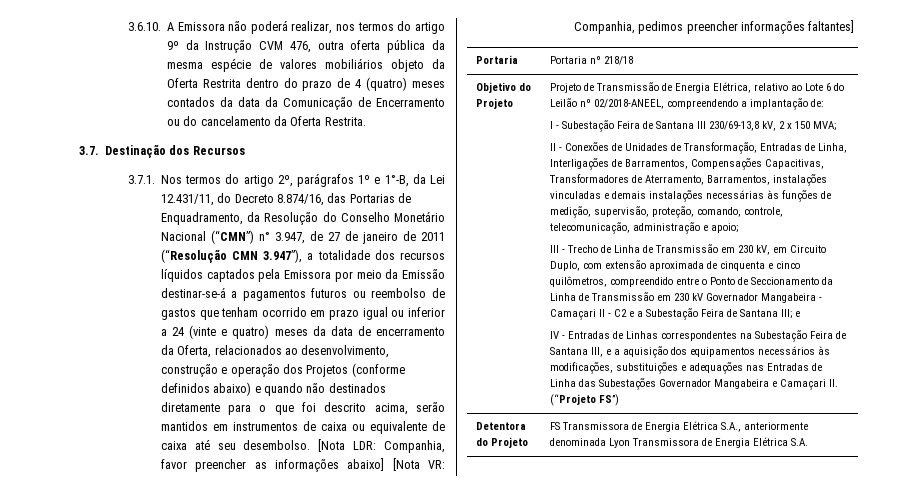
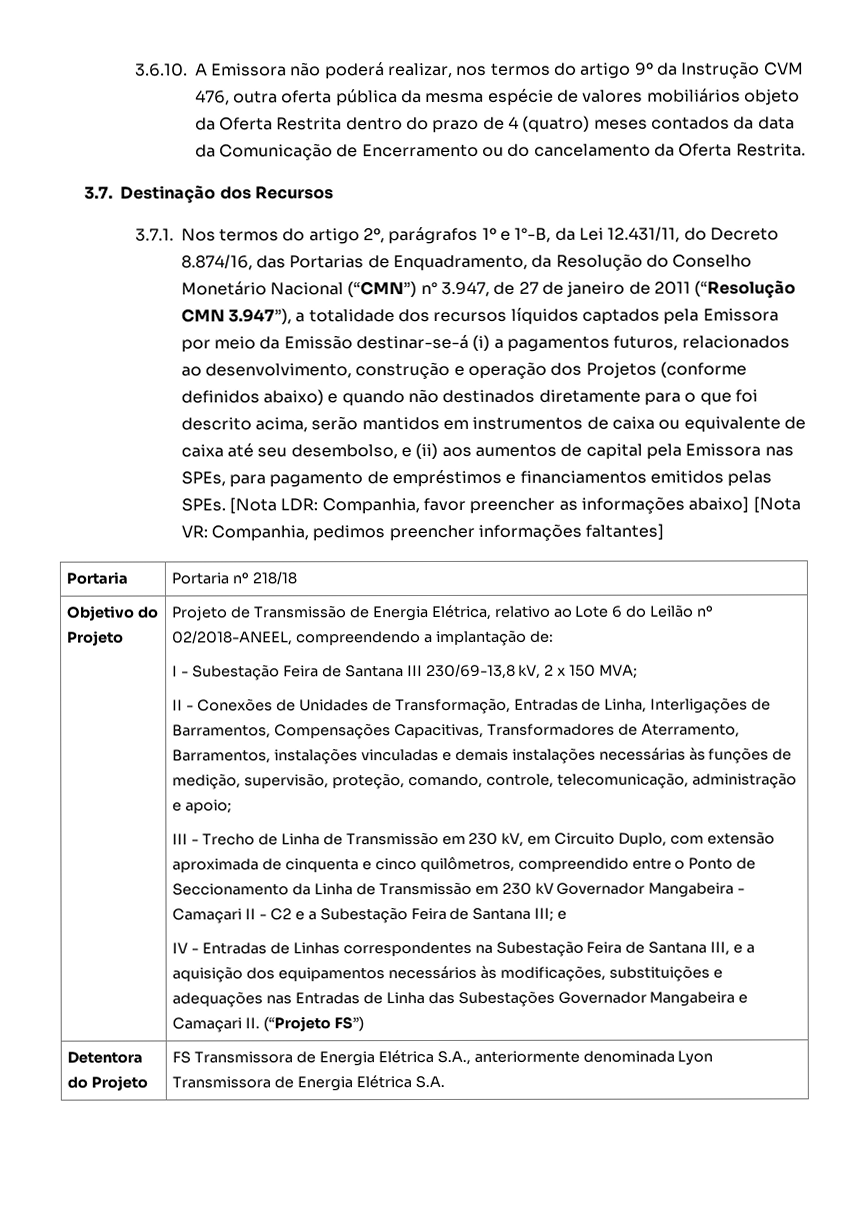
- 3.7.1. Nos termos do artigo 2º, parágrafos 1º e 1°-B, da Lei 12.431/11, do Decreto 8.874/16, das Portarias de Enquadramento, da Resolução do Conselho Monetário Nacional (“CMN”) n° 3.947, de 27 de janeiro de 2011 (“Resolução CMN 3.947”), a totalidade dos recursos líquidos captados pela Emissora por meio da Emissão destinar-se-á a pagamentos futuros ou reembolso de gastos que tenham ocorrido em prazo igual ou inferior a 24 (vinte e quatro) meses da data de encerramento da Oferta, relacionados ao desenvolvimento, construção e operação dos Projetos (conforme definidos abaixo) e quando não destinados diretamente para o que foi descrito acima, serão mantidos em instrumentos de caixa ou equivalente de caixa até seu desembolso.
+ 3.7.1. Nos termos do artigo 2º, parágrafos 1º e 1°-B, da Lei 12.431/11, do Decreto 8.874/16, das Portarias de Enquadramento, da Resolução do Conselho Monetário Nacional (“CMN”) n° 3.947, de 27 de janeiro de 2011 (“Resolução CMN 3.947”), a totalidade dos recursos líquidos captados pela Emissora por meio da Emissão destinar-se-á (i) a pagamentos futuros, relacionados ao desenvolvimento, construção e operação dos Projetos (conforme definidos abaixo) e quando não destinados diretamente para o que foi descrito acima, serão mantidos em instrumentos de caixa ou equivalente de caixa até seu desembolso, e (ii) aos aumentos de capital pela Emissora nas SPEs, para pagamento de empréstimos e financiamentos emitidos pelas SPEs.

